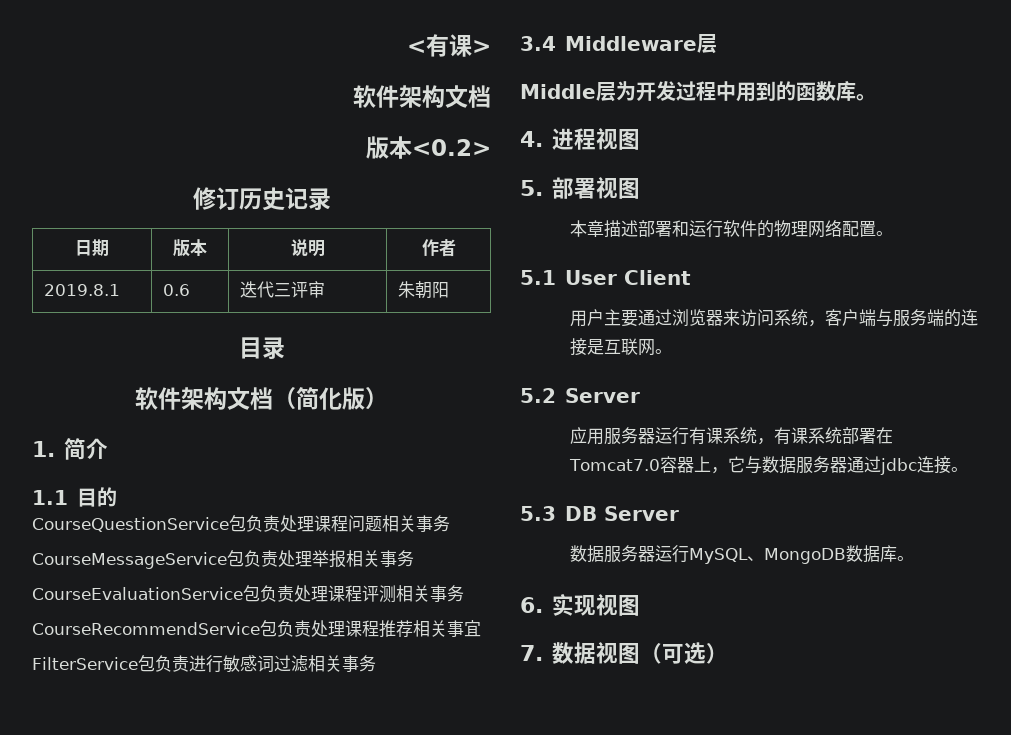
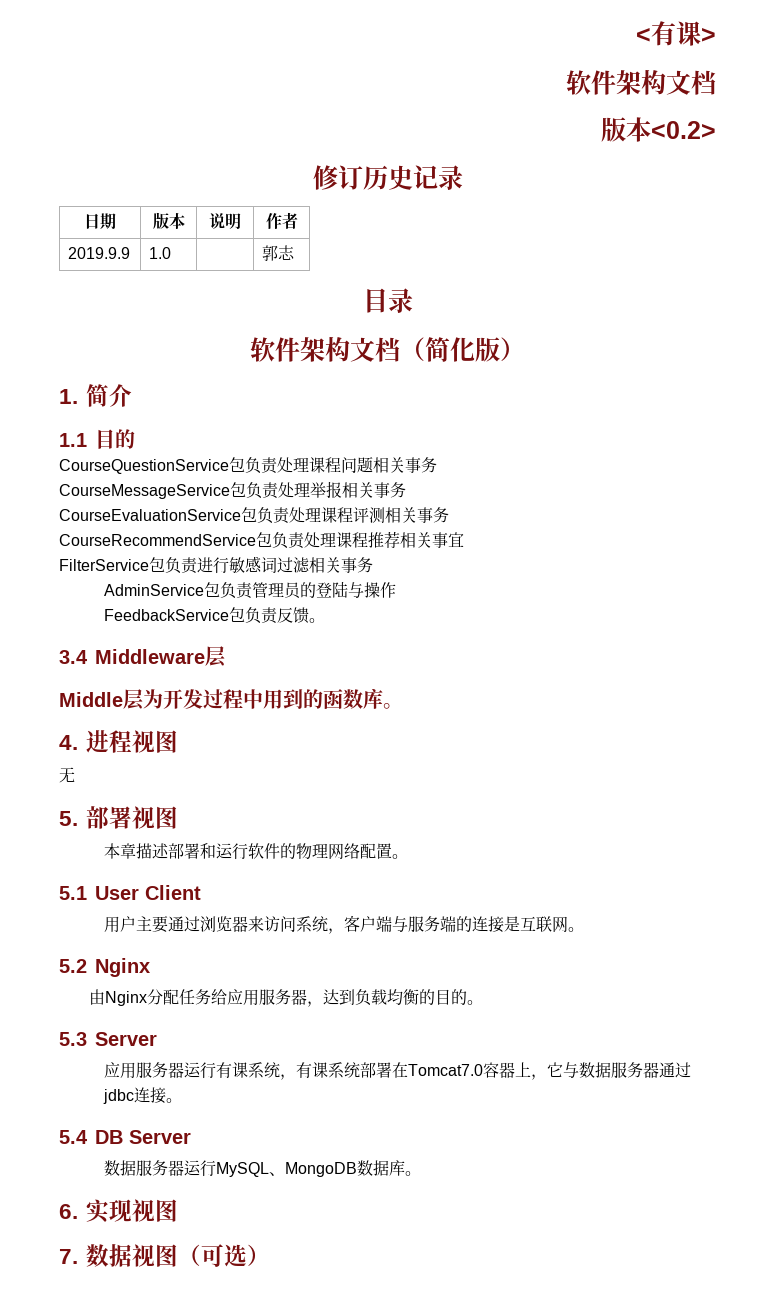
- 2019.8.1 | 0.6 | 迭代三评审 | 朱朝阳
+ 2019.9.9 | 1.0 | | 郭志
+ AdminService包负责管理员的登陆与操作
+ FeedbackService包负责反馈。
+ 无
- 5.2 Server
+ 5.2 Nginx
+ 由Nginx分配任务给应用服务器，达到负载均衡的目的。
+ 5.3 Server
- 5.3 DB Server
+ 5.4 DB Server

